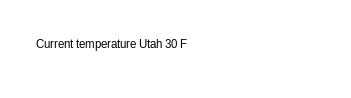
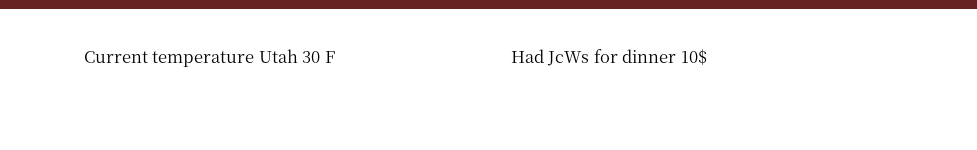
+ Had JcWs for dinner 10$

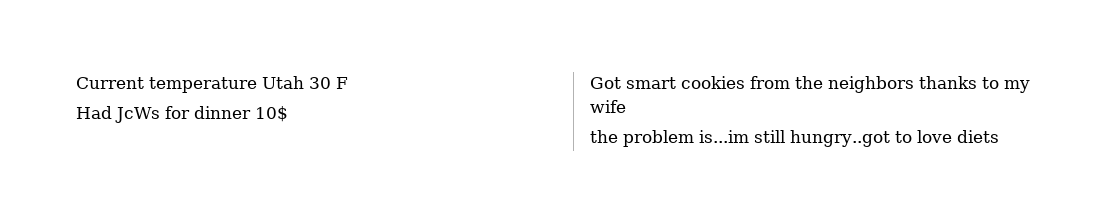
+ Got smart cookies from the neighbors thanks to my wife
+ the problem is...im still hungry..got to love diets

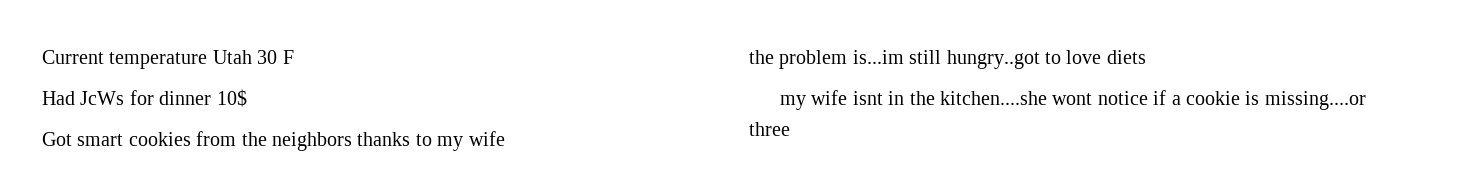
+ my wife isnt in the kitchen....she wont notice if a cookie is missing....or three

